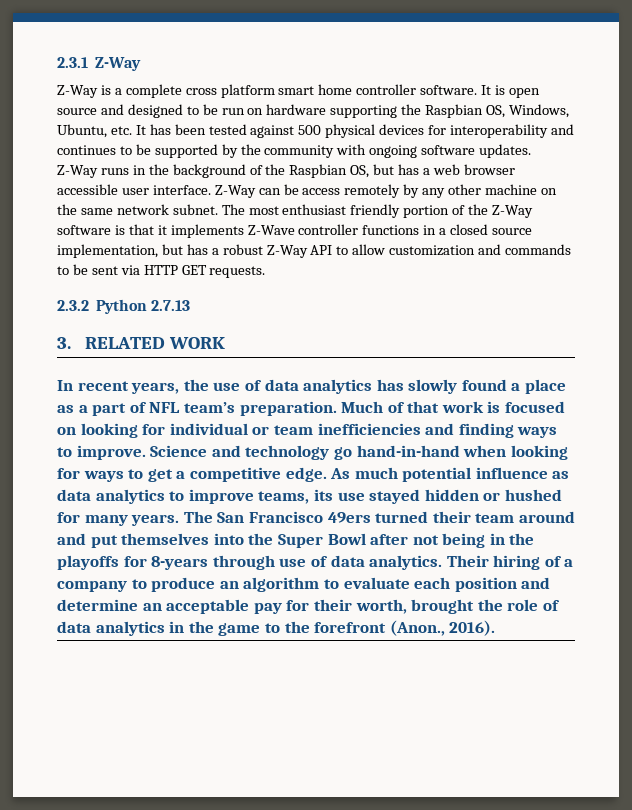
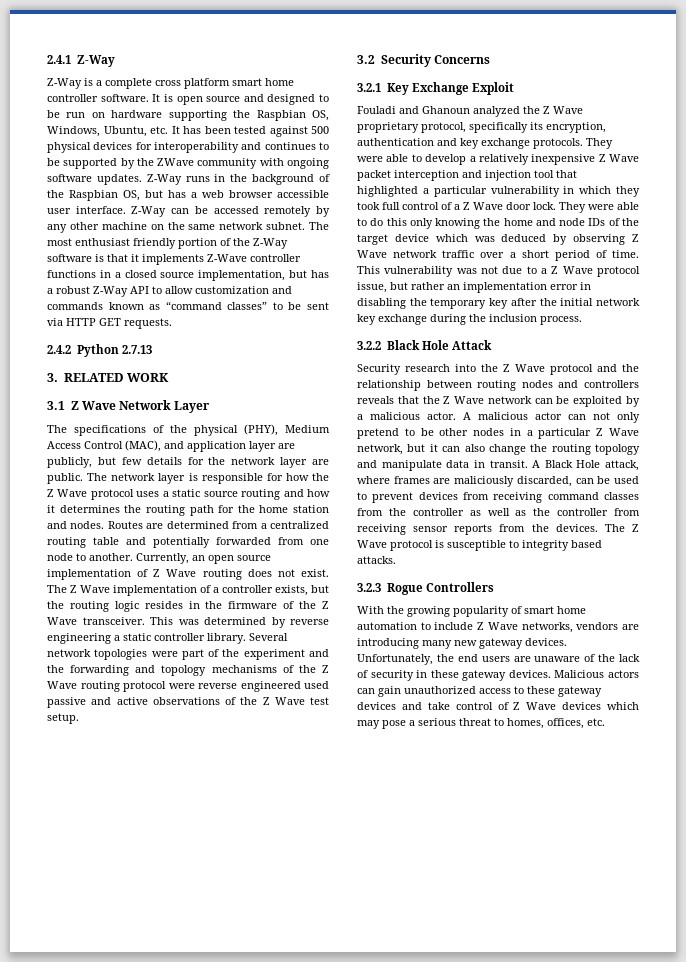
- 2.3.1 Z-Way
+ 2.4.1 Z-Way
- It is open source and designed to be run on hardware supporting the Raspbian OS, Windows, Ubuntu, etc. It has been tested against 500 physical devices for interoperability and continues to be supported by the community with ongoing software updates.
+ It is open source and designed to be run on hardware supporting the Raspbian OS, Windows, Ubuntu, etc. It has been tested against 500 physical devices for interoperability and continues to be supported by the ZWave community with ongoing software updates.
- Z-Way can be access remotely by any other machine on the same network subnet.
+ Z-Way can be accessed remotely by any other machine on the same network subnet.
- The most enthusiast friendly portion of the Z-Way software is that it implements Z-Wave controller functions in a closed source implementation, but has a robust Z-Way API to allow customization and commands to be sent via HTTP GET requests.
+ The most enthusiast friendly portion of the Z-Way software is that it implements Z-Wave controller functions in a closed source implementation, but has a robust Z-Way API to allow customization and commands known as “command classes” to be sent via HTTP GET requests.
- 2.3.2 Python 2.7.13
+ 2.4.2 Python 2.7.13
- In recent years, the use of data analytics has slowly found a place as a part of NFL team’s preparation. Much of that work is focused on looking for individual or team inefficiencies and finding ways to improve. Science and technology go hand-in-hand when looking for ways to get a competitive edge. As much potential influence as data analytics to improve teams, its use stayed hidden or hushed for many years. The San Francisco 49ers turned their team around and put themselves into the Super Bowl after not being in the playoffs for 8-years through use of data analytics. Their hiring of a company to produce an algorithm to evaluate each position and determine an acceptable pay for their worth, brought the role of data analytics in the game to the forefront (Anon., 2016).
+ 3.1 Z Wave Network Layer
+ The specifications of the physical (PHY), Medium Access Control (MAC), and application layer are publicly, but few details for the network layer are public. The network layer is responsible for how the Z Wave protocol uses a static source routing and how it determines the routing path for the home station and nodes. Routes are determined from a centralized routing table and potentially forwarded from one node to another. Currently, an open source implementation of Z Wave routing does not exist. The Z Wave implementation of a controller exists, but the routing logic resides in the firmware of the Z Wave transceiver. This was determined by reverse engineering a static controller library. Several network topologies were part of the experiment and the forwarding and topology mechanisms of the Z Wave routing protocol were reverse engineered used passive and active observations of the Z Wave test setup.
+ 3.2 Security Concerns
+ 3.2.1 Key Exchange Exploit
+ Fouladi and Ghanoun analyzed the Z Wave proprietary protocol, specifically its encryption, authentication and key exchange protocols. They were able to develop a relatively inexpensive Z Wave packet interception and injection tool that highlighted a particular vulnerability in which they took full control of a Z Wave door lock. They were able to do this only knowing the home and node IDs of the target device which was deduced by observing Z Wave network traffic over a short period of time. This vulnerability was not due to a Z Wave protocol issue, but rather an implementation error in disabling the temporary key after the initial network key exchange during the inclusion process.
+ 3.2.2 Black Hole Attack
+ Security research into the Z Wave protocol and the relationship between routing nodes and controllers reveals that the Z Wave network can be exploited by a malicious actor. A malicious actor can not only pretend to be other nodes in a particular Z Wave network, but it can also change the routing topology and manipulate data in transit. A Black Hole attack, where frames are maliciously discarded, can be used to prevent devices from receiving command classes from the controller as well as the controller from receiving sensor reports from the devices. The Z Wave protocol is susceptible to integrity based attacks.
+ 3.2.3 Rogue Controllers
+ With the growing popularity of smart home automation to include Z Wave networks, vendors are introducing many new gateway devices. Unfortunately, the end users are unaware of the lack of security in these gateway devices. Malicious actors can gain unauthorized access to these gateway devices and take control of Z Wave devices which may pose a serious threat to homes, offices, etc.

